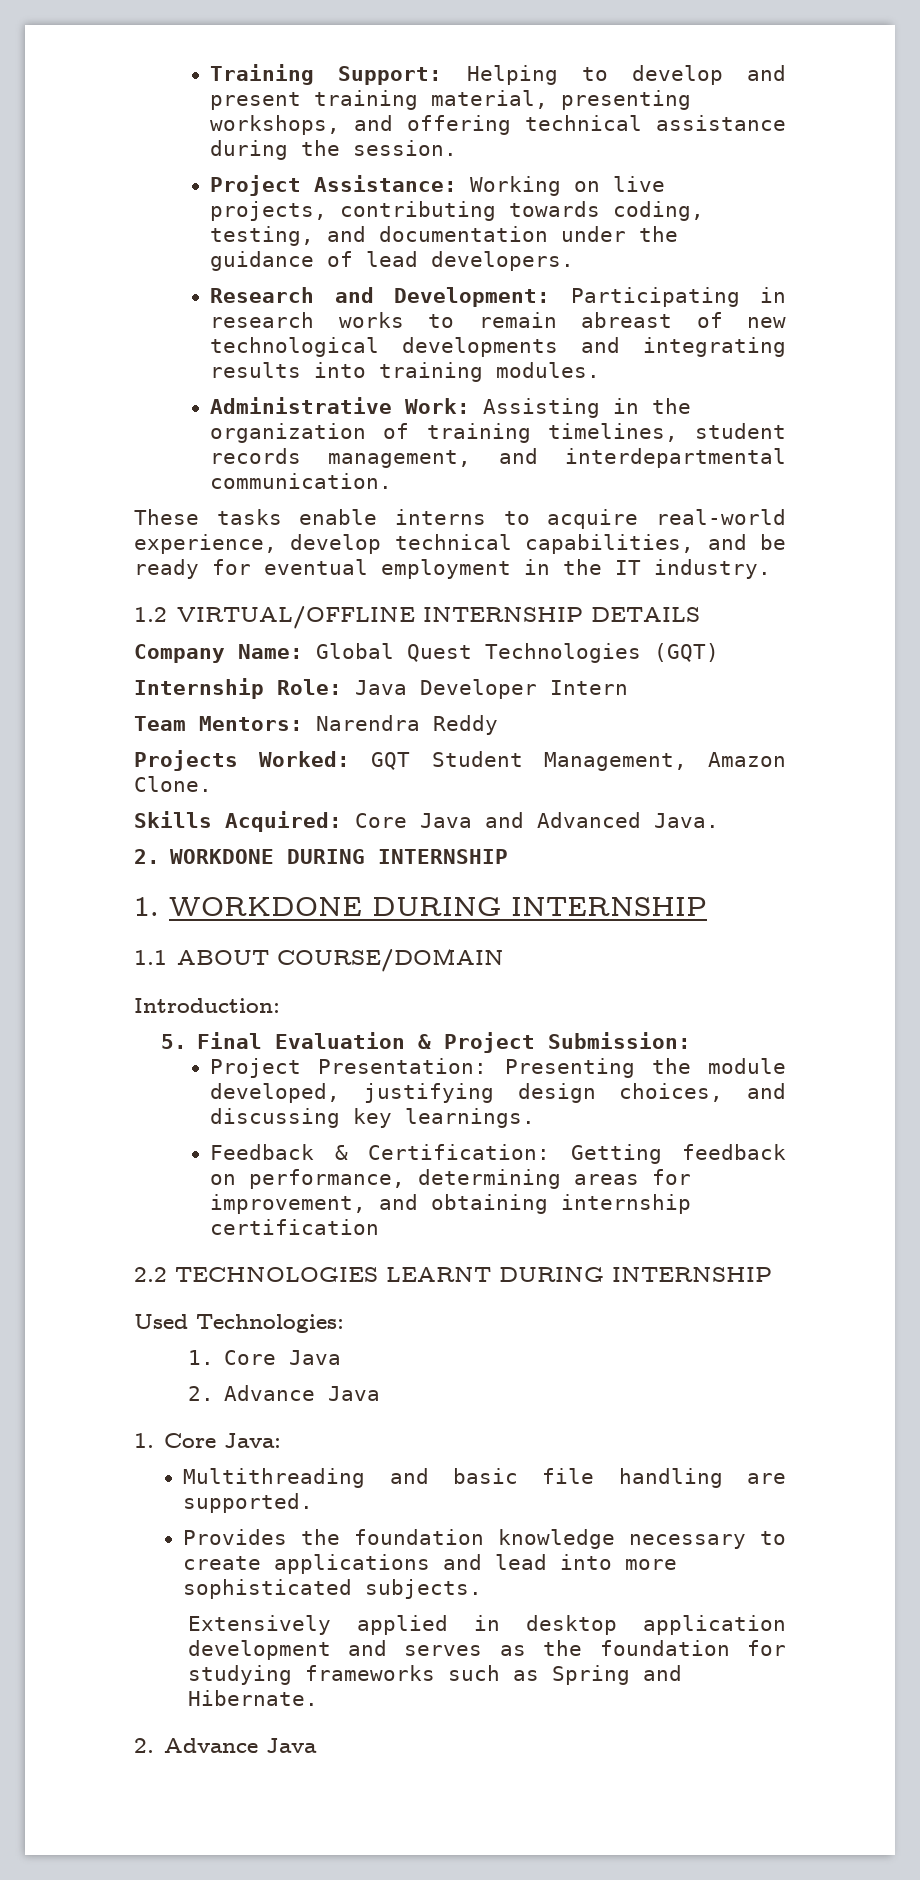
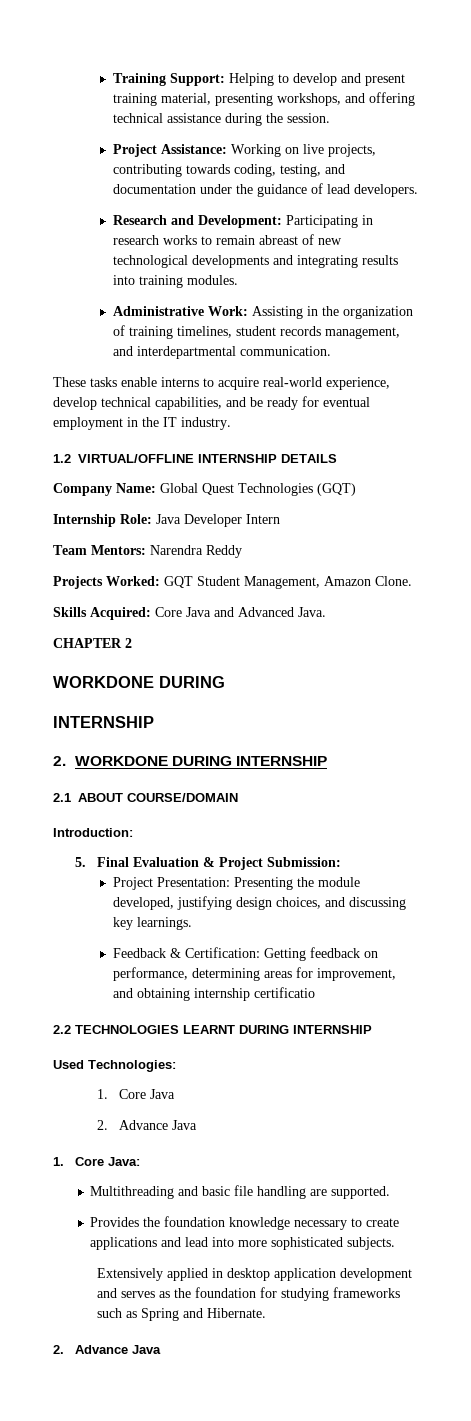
+ CHAPTER 2
+ WORKDONE DURING
+ INTERNSHIP
  2. WORKDONE DURING INTERNSHIP
- 1. WORKDONE DURING INTERNSHIP
- 1.1 ABOUT COURSE/DOMAIN
+ 2.1 ABOUT COURSE/DOMAIN
- Feedback & Certification: Getting feedback on performance, determining areas for improvement, and obtaining internship certification
+ Feedback & Certification: Getting feedback on performance, determining areas for improvement, and obtaining internship certificatio

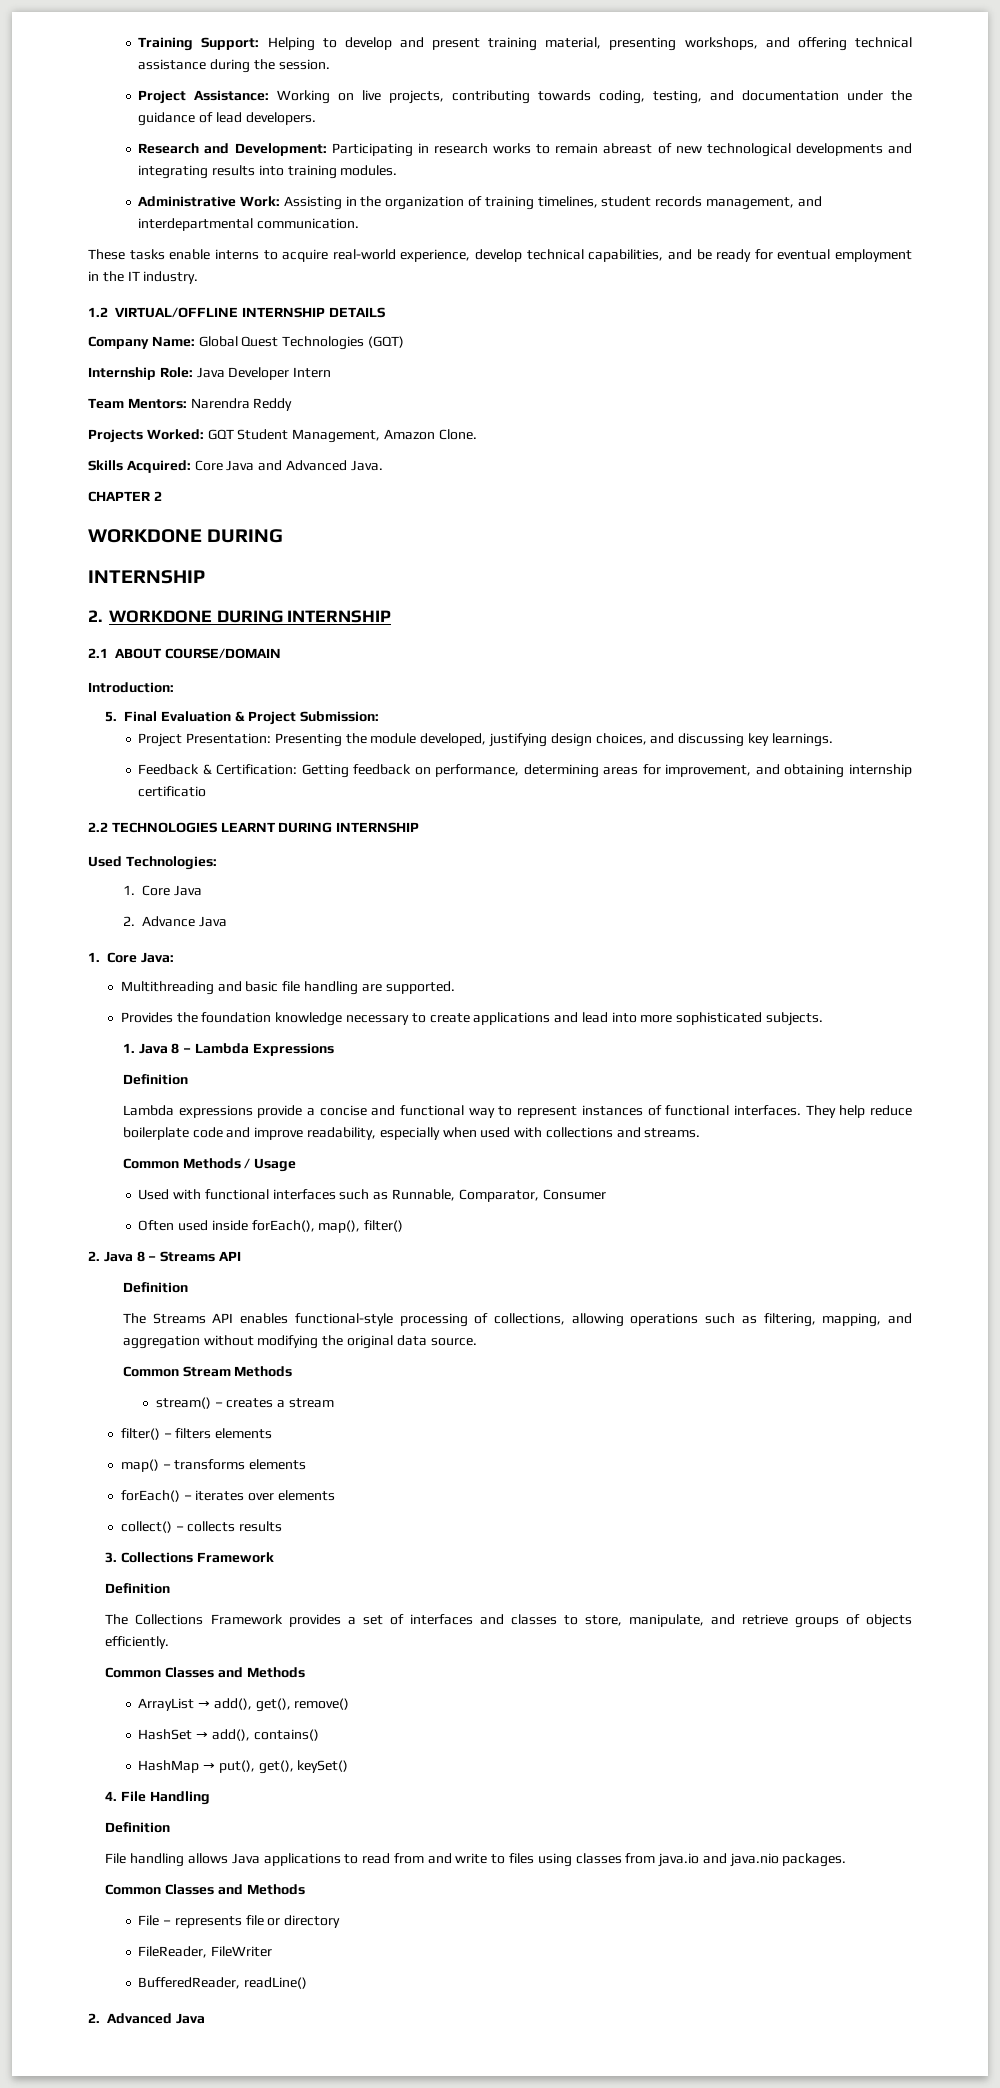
- Extensively applied in desktop application development and serves as the foundation for studying frameworks such as Spring and Hibernate.
- 2. Advance Java
+ 1. Java 8 – Lambda Expressions
+ Definition
+ Lambda expressions provide a concise and functional way to represent instances of functional interfaces. They help reduce boilerplate code and improve readability, especially when used with collections and streams.
+ Common Methods / Usage
+ Used with functional interfaces such as Runnable, Comparator, Consumer
+ Often used inside forEach(), map(), filter()
+ 2. Java 8 – Streams API
+ Definition
+ The Streams API enables functional-style processing of collections, allowing operations such as filtering, mapping, and aggregation without modifying the original data source.
+ Common Stream Methods
+ stream() – creates a stream
+ filter() – filters elements
+ map() – transforms elements
+ forEach() – iterates over elements
+ collect() – collects results
+ 3. Collections Framework
+ Definition
+ The Collections Framework provides a set of interfaces and classes to store, manipulate, and retrieve groups of objects efficiently.
+ Common Classes and Methods
+ ArrayList → add(), get(), remove()
+ HashSet → add(), contains()
+ HashMap → put(), get(), keySet()
+ 4. File Handling
+ Definition
+ File handling allows Java applications to read from and write to files using classes from java.io and java.nio packages.
+ Common Classes and Methods
+ File – represents file or directory
+ FileReader, FileWriter
+ BufferedReader, readLine()
+ 2. Advanced Java

